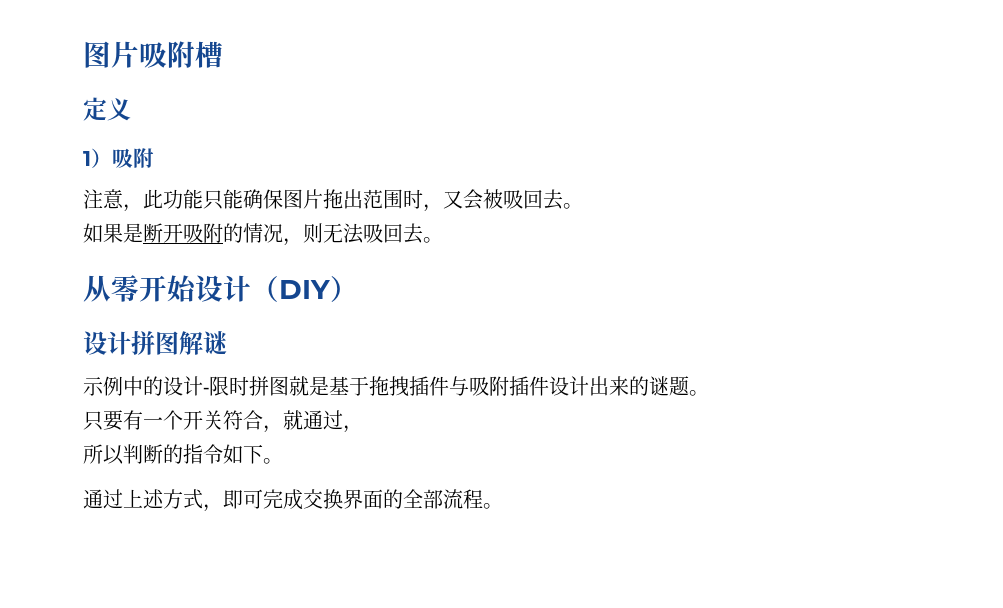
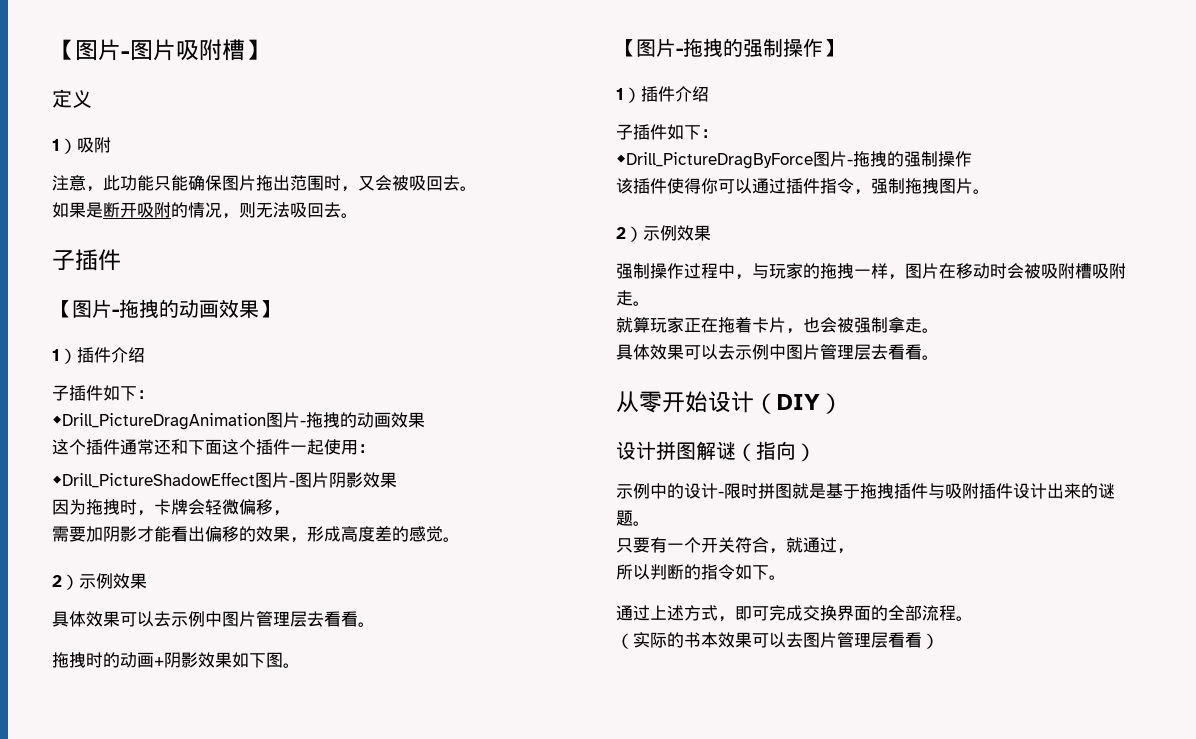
- 图片吸附槽
+ 【图片-图片吸附槽】
  如果是断开吸附的情况，则无法吸回去。
+ 子插件
+ 【图片-拖拽的动画效果】
+ 1）插件介绍
+ 子插件如下：
+ ◆Drill_PictureDragAnimation图片-拖拽的动画效果
+ 这个插件通常还和下面这个插件一起使用：
+ ◆Drill_PictureShadowEffect图片-图片阴影效果
+ 因为拖拽时，卡牌会轻微偏移，
+ 需要加阴影才能看出偏移的效果，形成高度差的感觉。
+ 2）示例效果
+ 具体效果可以去示例中图片管理层去看看。
+ 拖拽时的动画+阴影效果如下图。
+ 【图片-拖拽的强制操作】
+ 1）插件介绍
+ 子插件如下：
+ ◆Drill_PictureDragByForce图片-拖拽的强制操作
+ 该插件使得你可以通过插件指令，强制拖拽图片。
+ 2）示例效果
+ 强制操作过程中，与玩家的拖拽一样，图片在移动时会被吸附槽吸附走。
+ 就算玩家正在拖着卡片，也会被强制拿走。
+ 具体效果可以去示例中图片管理层去看看。
- 设计拼图解谜
+ 设计拼图解谜（指向）
+ （实际的书本效果可以去图片管理层看看）

